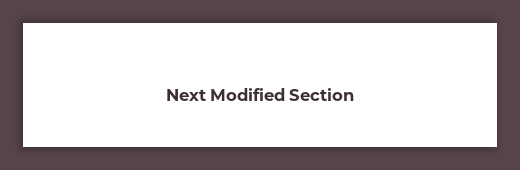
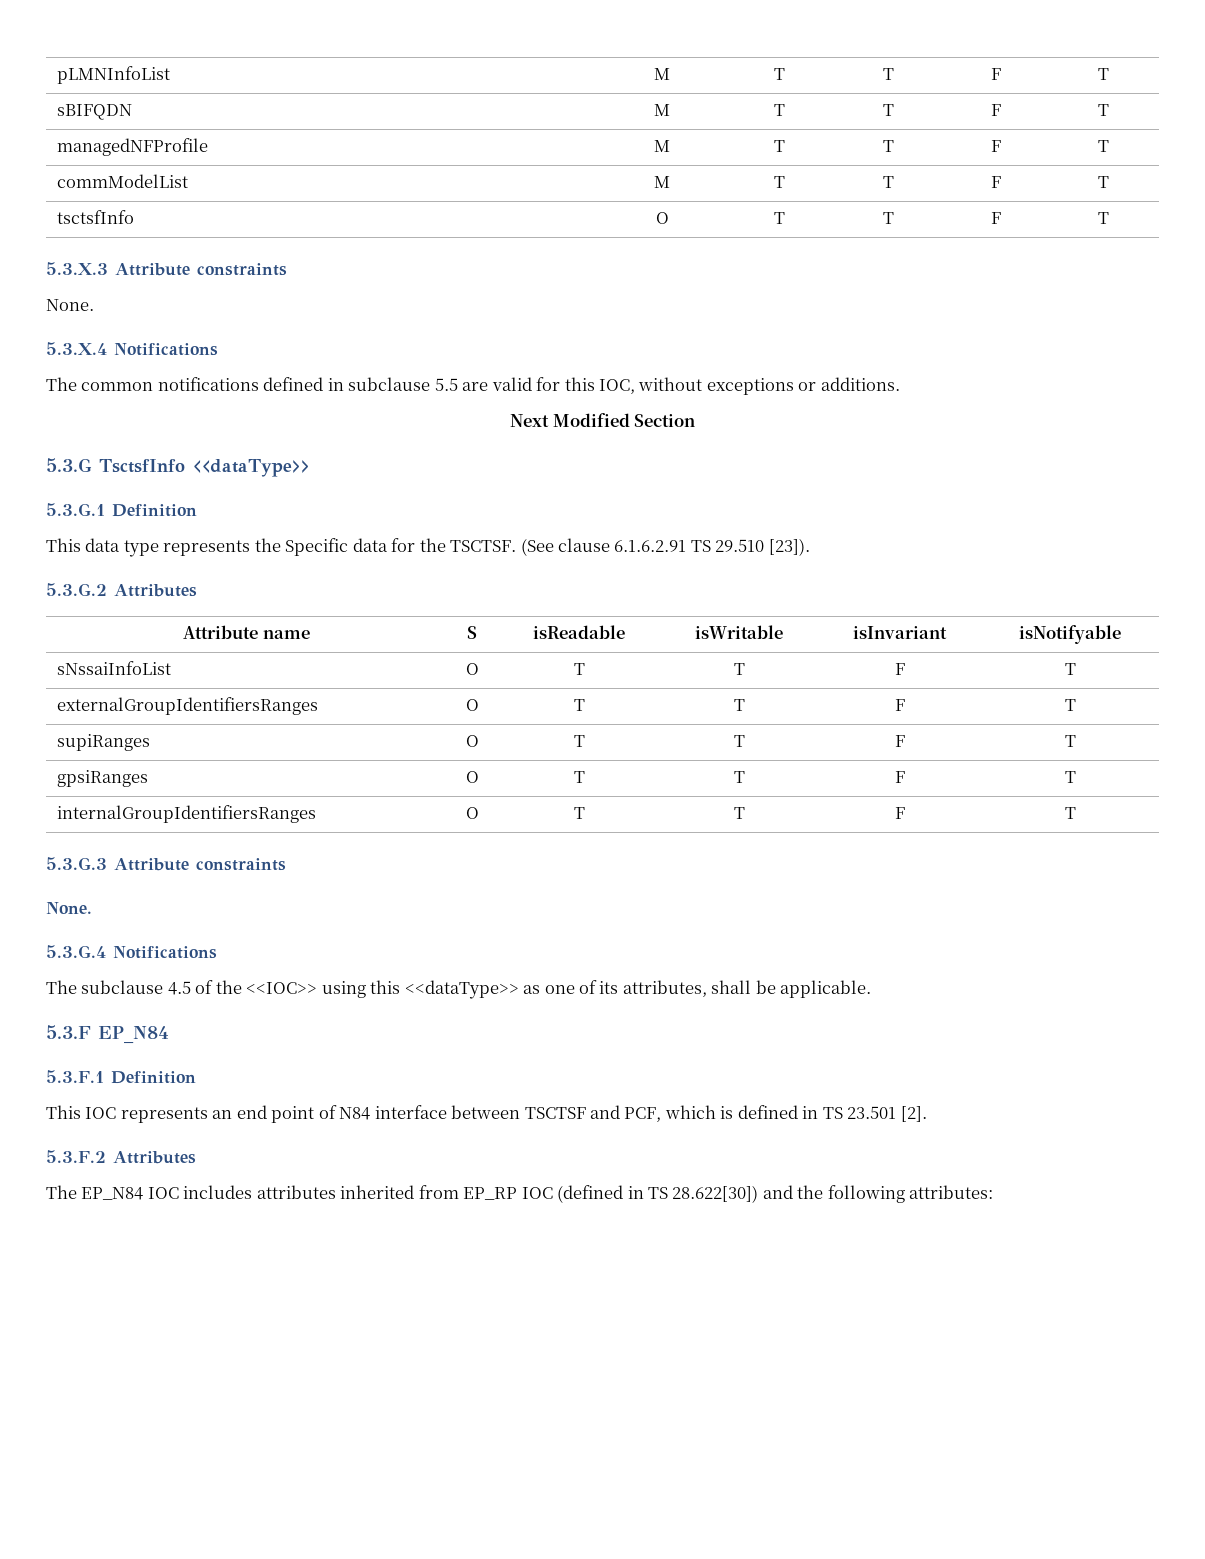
+ pLMNInfoList | M | T | T | F | T
+ sBIFQDN | M | T | T | F | T
+ managedNFProfile | M | T | T | F | T
+ commModelList | M | T | T | F | T
+ tsctsfInfo | O | T | T | F | T
+ 5.3.X.3 Attribute constraints
+ None.
+ 5.3.X.4 Notifications
+ The common notifications defined in subclause 5.5 are valid for this IOC, without exceptions or additions.
  Next Modified Section
+ 5.3.G TsctsfInfo <<dataType>>
+ 5.3.G.1 Definition
+ This data type represents the Specific data for the TSCTSF. (See clause 6.1.6.2.91 TS 29.510 [23]).
+ 5.3.G.2 Attributes
+ Attribute name | S | isReadable | isWritable | isInvariant | isNotifyable
+ sNssaiInfoList | O | T | T | F | T
+ externalGroupIdentifiersRanges | O | T | T | F | T
+ supiRanges | O | T | T | F | T
+ gpsiRanges | O | T | T | F | T
+ internalGroupIdentifiersRanges | O | T | T | F | T
+ 5.3.G.3 Attribute constraints
+ None.
+ 5.3.G.4 Notifications
+ The subclause 4.5 of the <<IOC>> using this <<dataType>> as one of its attributes, shall be applicable.
+ 5.3.F EP_N84
+ 5.3.F.1 Definition
+ This IOC represents an end point of N84 interface between TSCTSF and PCF, which is defined in TS 23.501 [2].
+ 5.3.F.2 Attributes
+ The EP_N84 IOC includes attributes inherited from EP_RP IOC (defined in TS 28.622[30]) and the following attributes:

